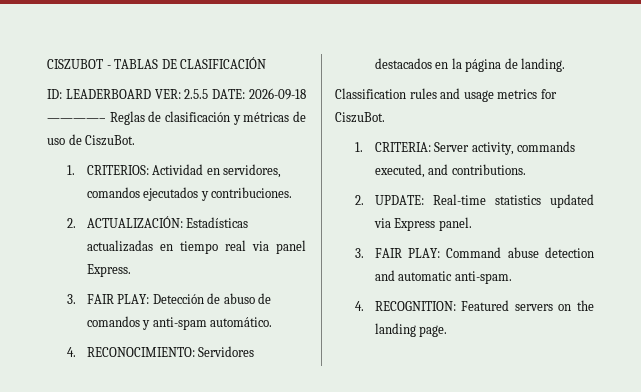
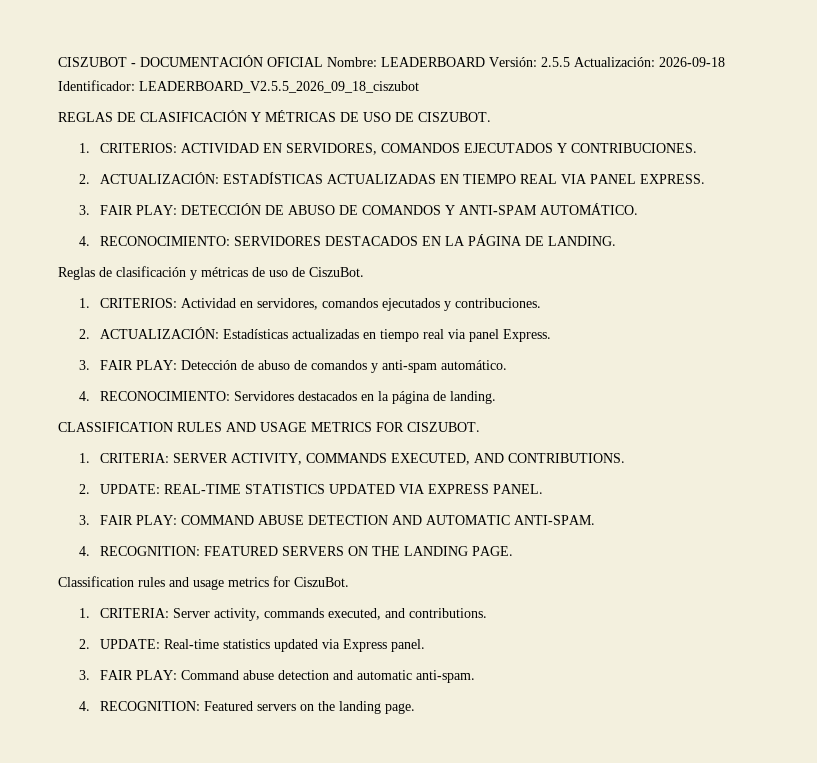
- CISZUBOT - TABLAS DE CLASIFICACIÓN
- ID: LEADERBOARD VER: 2.5.5 DATE: 2026-09-18 ————– Reglas de clasificación y métricas de uso de CiszuBot.
+ CISZUBOT - DOCUMENTACIÓN OFICIAL Nombre: LEADERBOARD Versión: 2.5.5 Actualización: 2026-09-18 Identificador: LEADERBOARD_V2.5.5_2026_09_18_ciszubot
+ REGLAS DE CLASIFICACIÓN Y MÉTRICAS DE USO DE CISZUBOT.
+ 1. CRITERIOS: ACTIVIDAD EN SERVIDORES, COMANDOS EJECUTADOS Y CONTRIBUCIONES.
+ 2. ACTUALIZACIÓN: ESTADÍSTICAS ACTUALIZADAS EN TIEMPO REAL VIA PANEL EXPRESS.
+ 3. FAIR PLAY: DETECCIÓN DE ABUSO DE COMANDOS Y ANTI-SPAM AUTOMÁTICO.
+ 4. RECONOCIMIENTO: SERVIDORES DESTACADOS EN LA PÁGINA DE LANDING.
+ Reglas de clasificación y métricas de uso de CiszuBot.
+ CLASSIFICATION RULES AND USAGE METRICS FOR CISZUBOT.
+ 1. CRITERIA: SERVER ACTIVITY, COMMANDS EXECUTED, AND CONTRIBUTIONS.
+ 2. UPDATE: REAL-TIME STATISTICS UPDATED VIA EXPRESS PANEL.
+ 3. FAIR PLAY: COMMAND ABUSE DETECTION AND AUTOMATIC ANTI-SPAM.
+ 4. RECOGNITION: FEATURED SERVERS ON THE LANDING PAGE.

